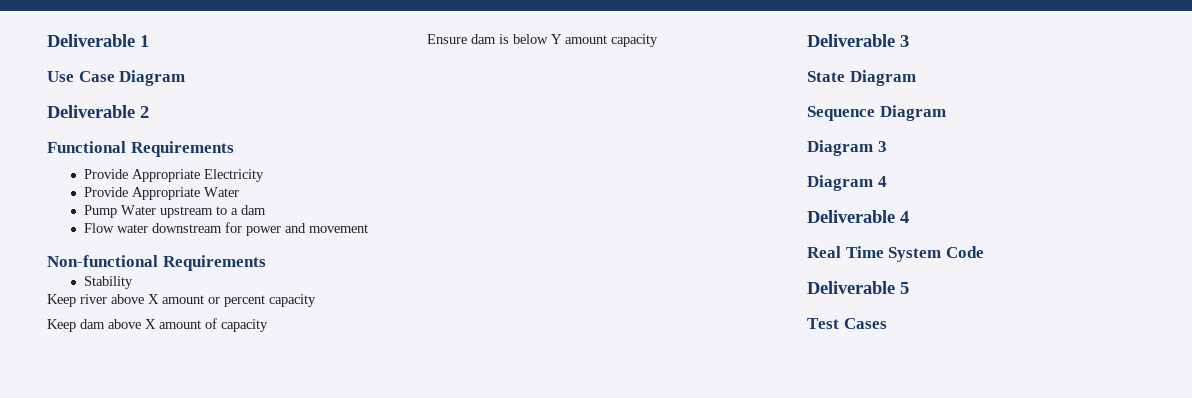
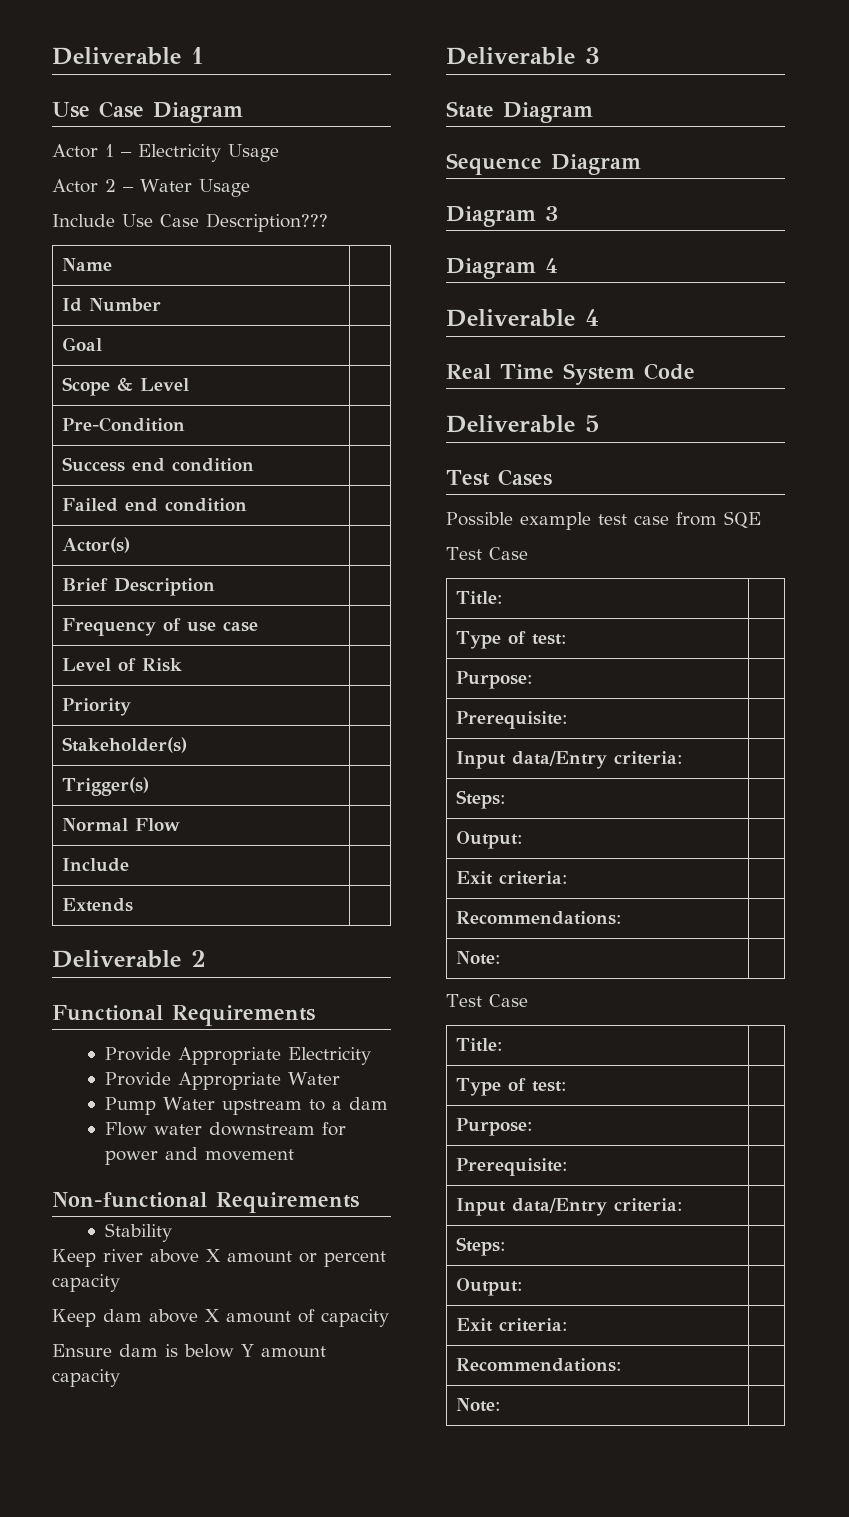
+ Actor 1 – Electricity Usage
+ Actor 2 – Water Usage
+ Include Use Case Description???
+ Name |
+ Id Number |
+ Goal |
+ Scope & Level |
+ Pre-Condition |
+ Success end condition |
+ Failed end condition |
+ Actor(s) |
+ Brief Description |
+ Frequency of use case |
+ Level of Risk |
+ Priority |
+ Stakeholder(s) |
+ Trigger(s) |
+ Normal Flow |
+ Include |
+ Extends |
+ Possible example test case from SQE
+ Test Case
+ Title: |
+ Type of test: |
+ Purpose: |
+ Prerequisite: |
+ Input data/Entry criteria: |
+ Steps: |
+ Output: |
+ Exit criteria: |
+ Recommendations: |
+ Note: |
+ Test Case
+ Title: |
+ Type of test: |
+ Purpose: |
+ Prerequisite: |
+ Input data/Entry criteria: |
+ Steps: |
+ Output: |
+ Exit criteria: |
+ Recommendations: |
+ Note: |

